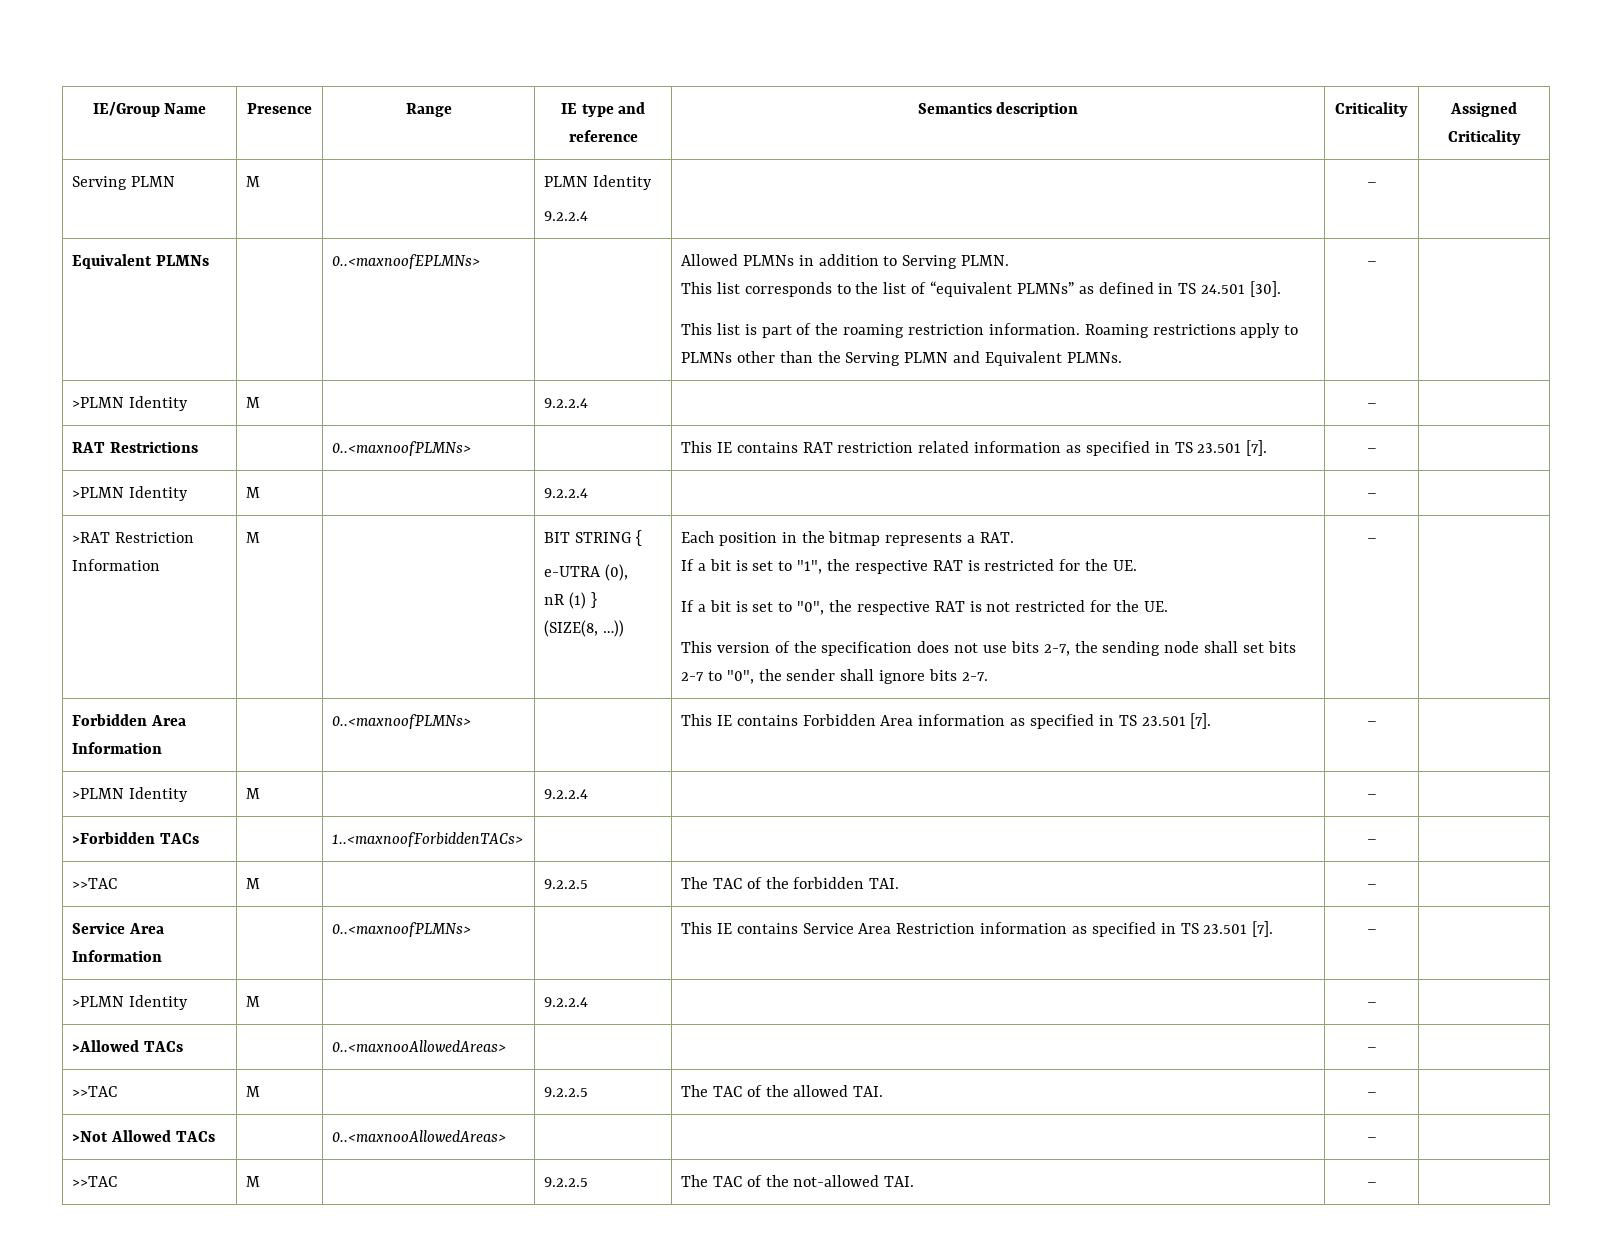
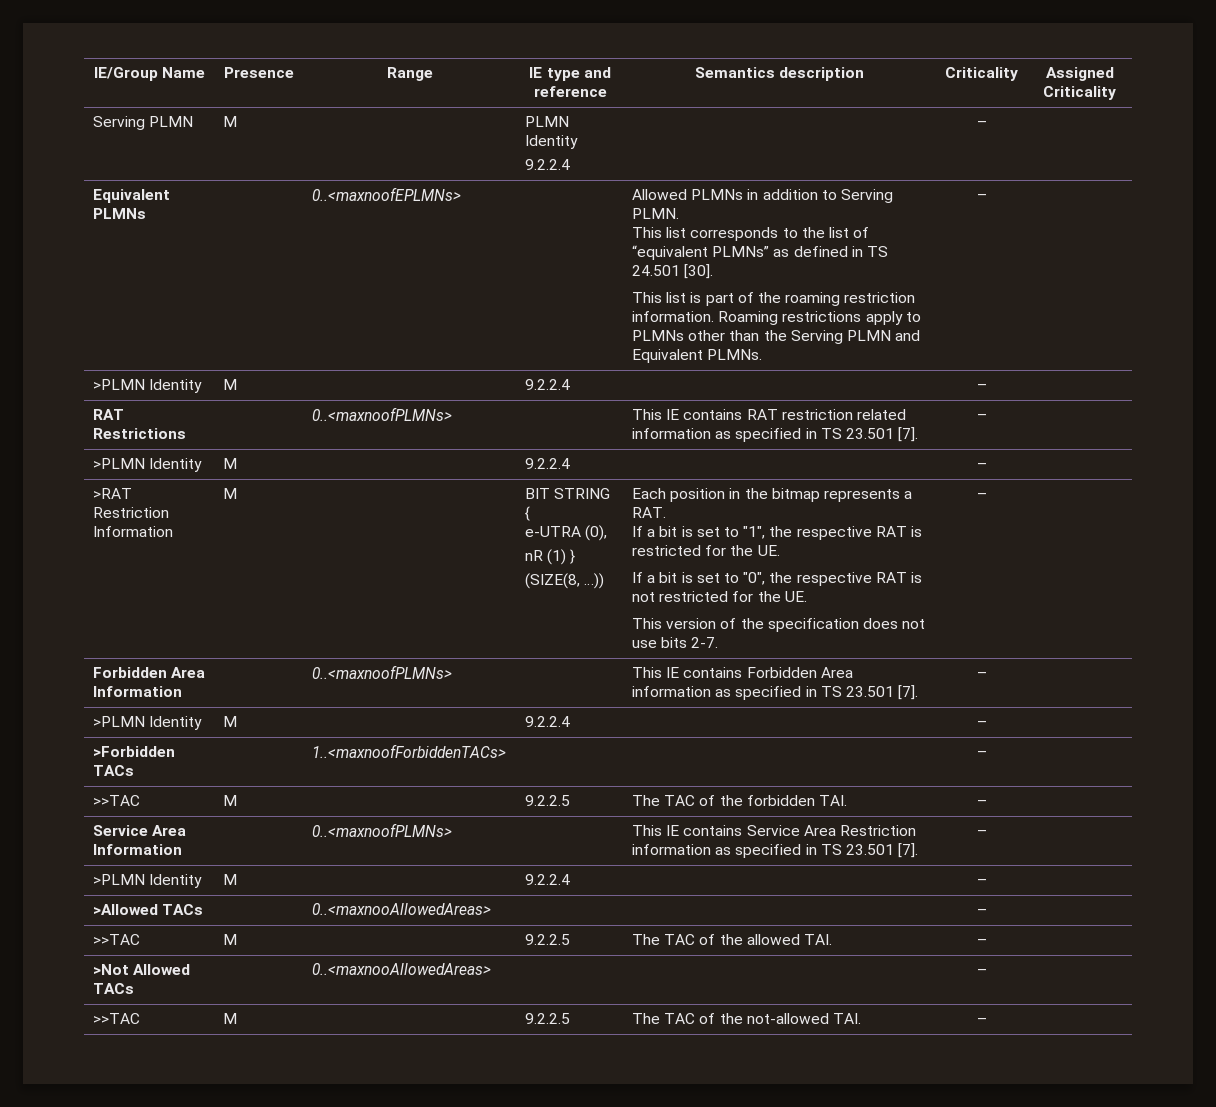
- This version of the specification does not use bits 2-7, the sending node shall set bits 2-7 to "0", the sender shall ignore bits 2-7.
+ This version of the specification does not use bits 2-7.

